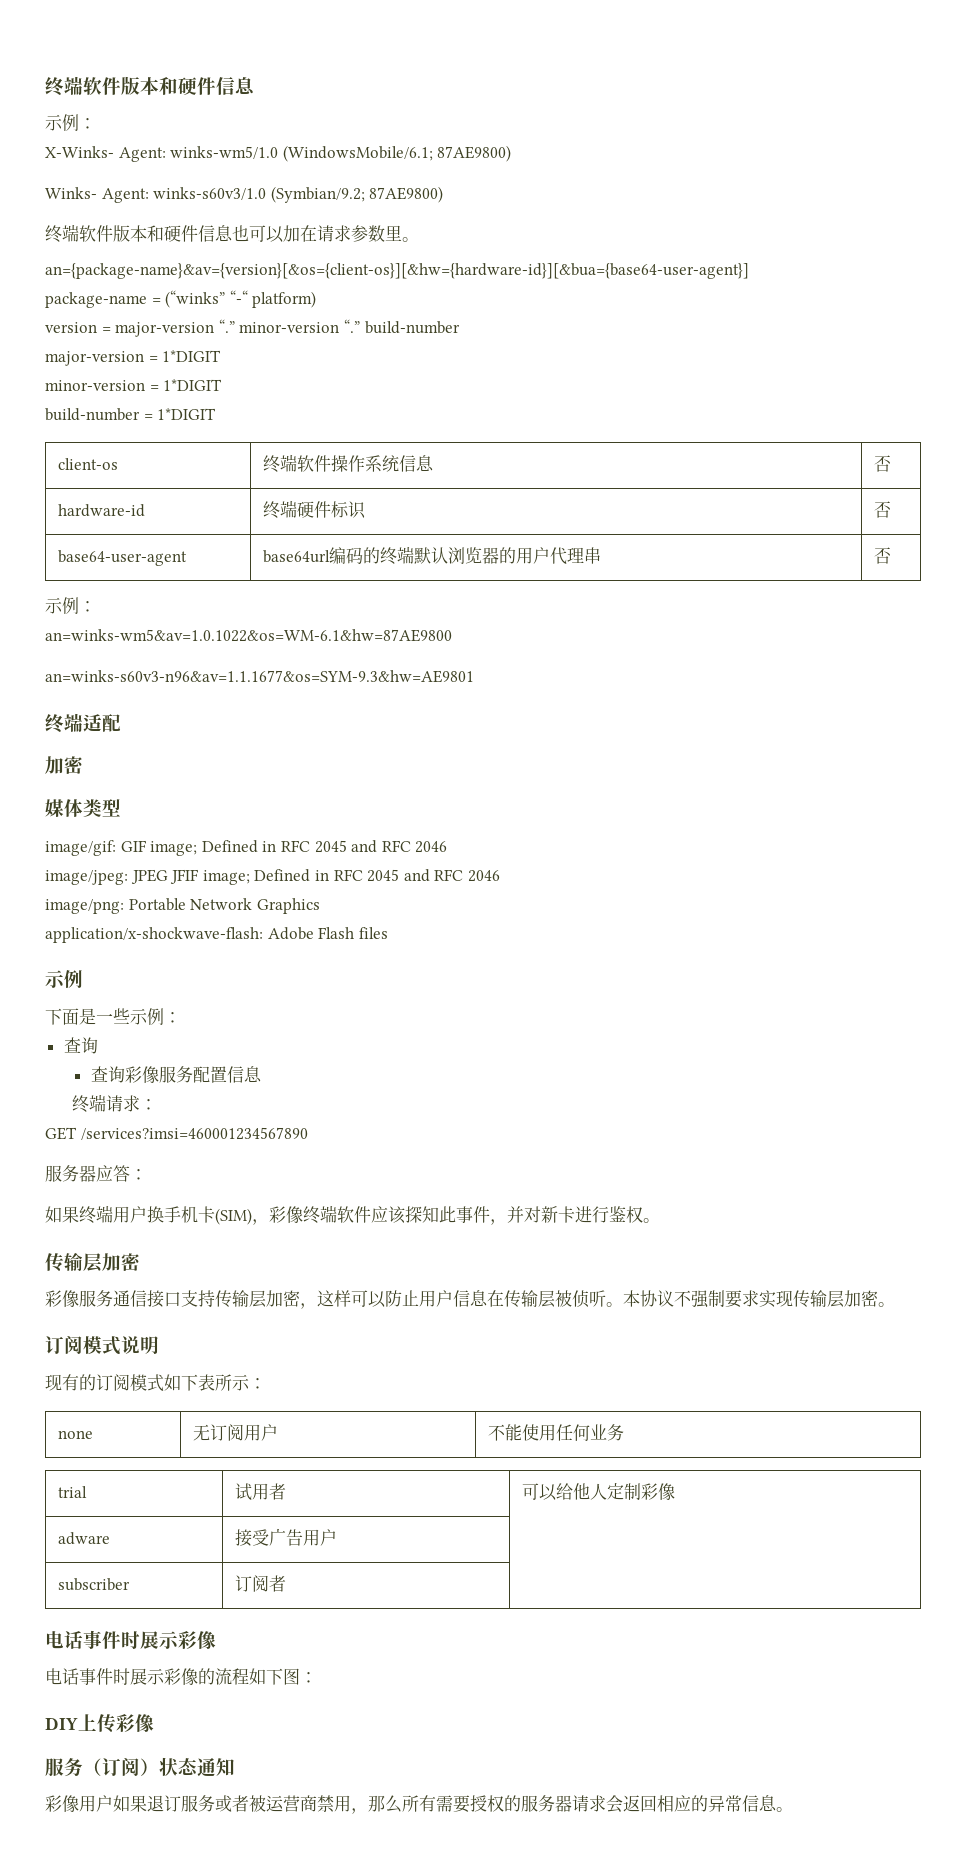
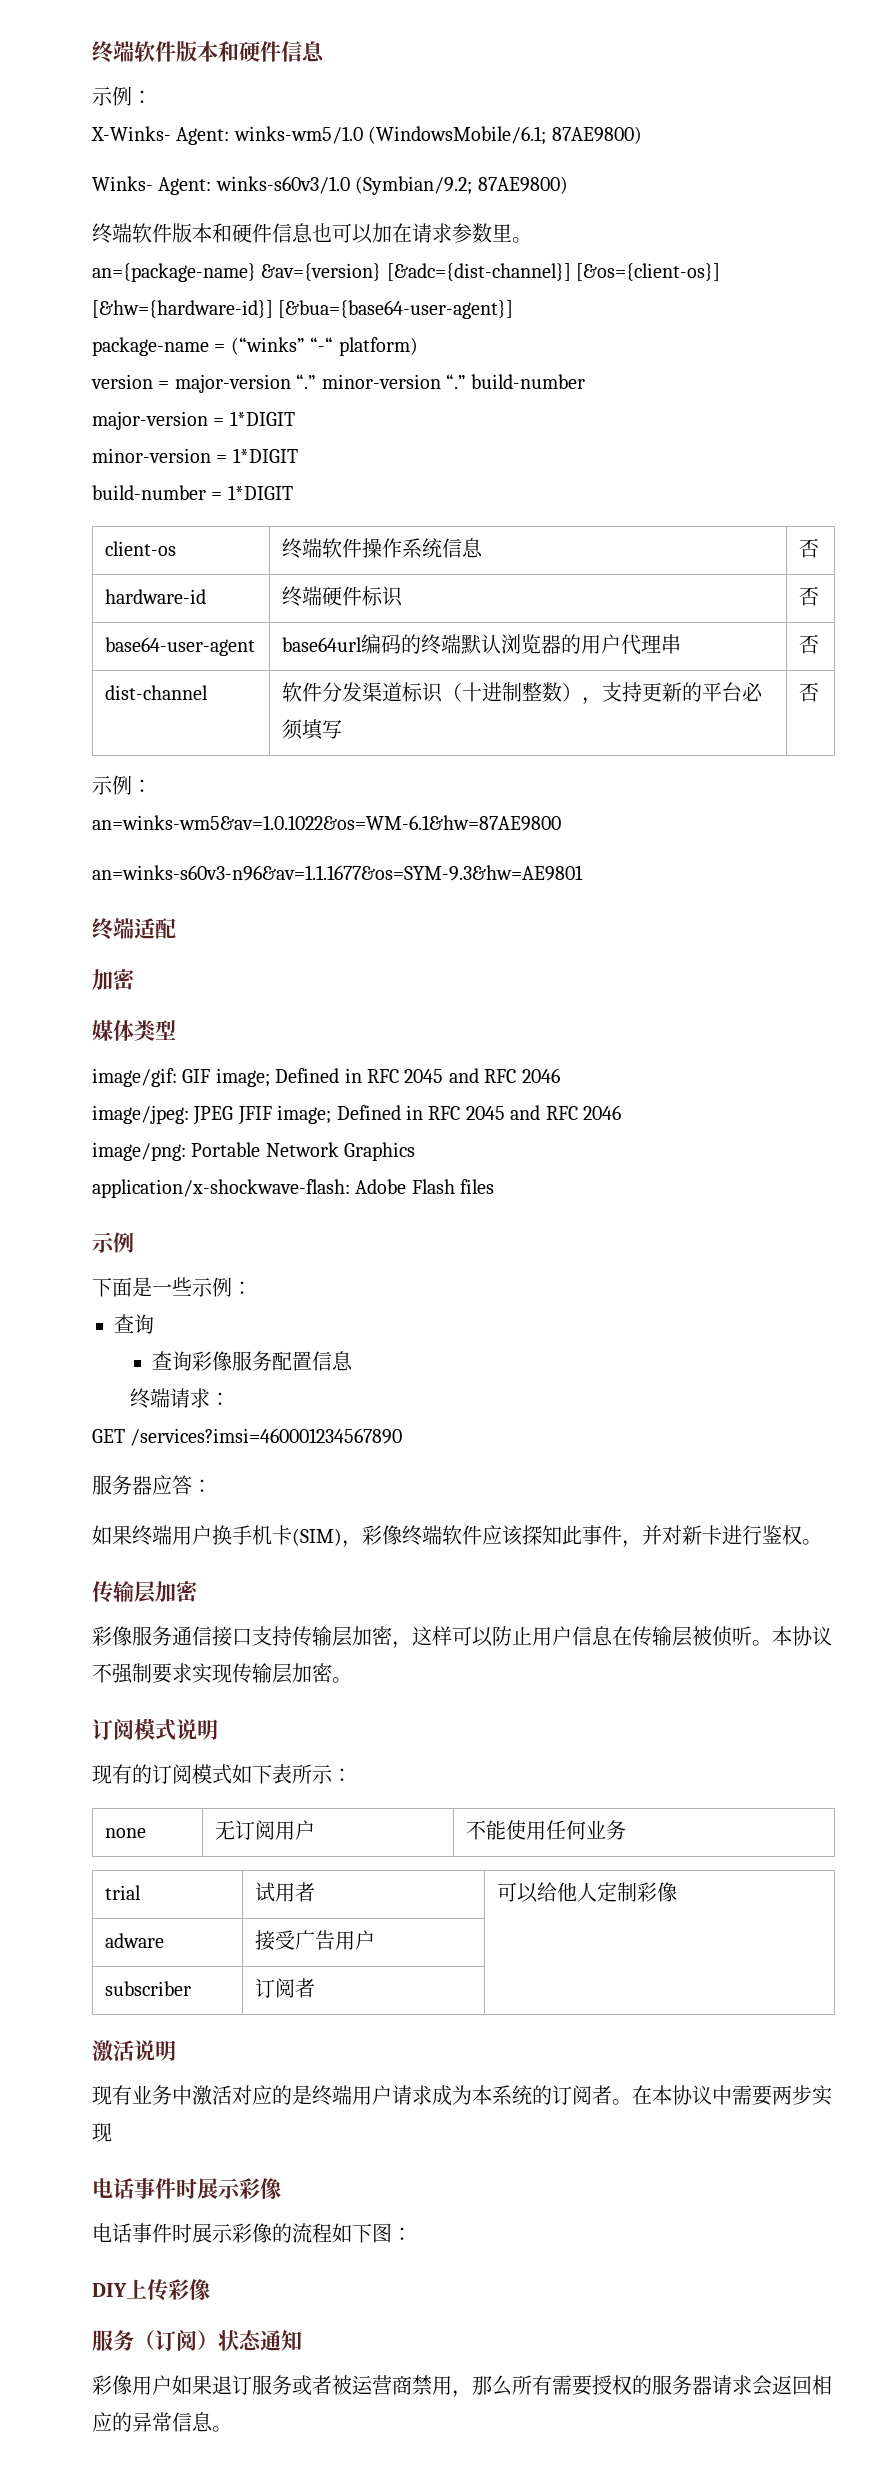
- an={package-name}&av={version}[&os={client-os}][&hw={hardware-id}][&bua={base64-user-agent}]
+ an={package-name} &av={version} [&adc={dist-channel}] [&os={client-os}] [&hw={hardware-id}] [&bua={base64-user-agent}]
+ dist-channel | 软件分发渠道标识（十进制整数），支持更新的平台必须填写 | 否
+ 激活说明
+ 现有业务中激活对应的是终端用户请求成为本系统的订阅者。在本协议中需要两步实现

